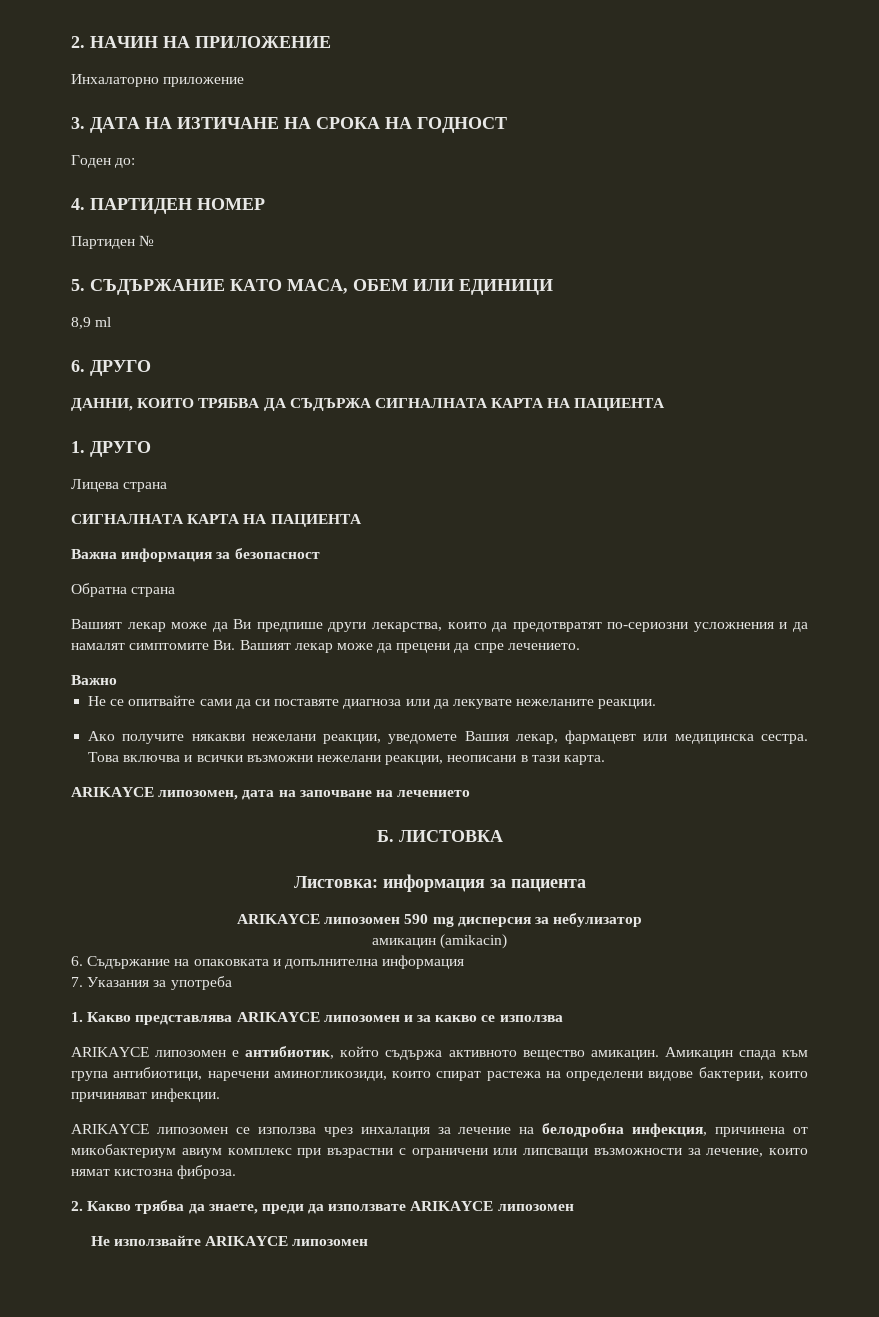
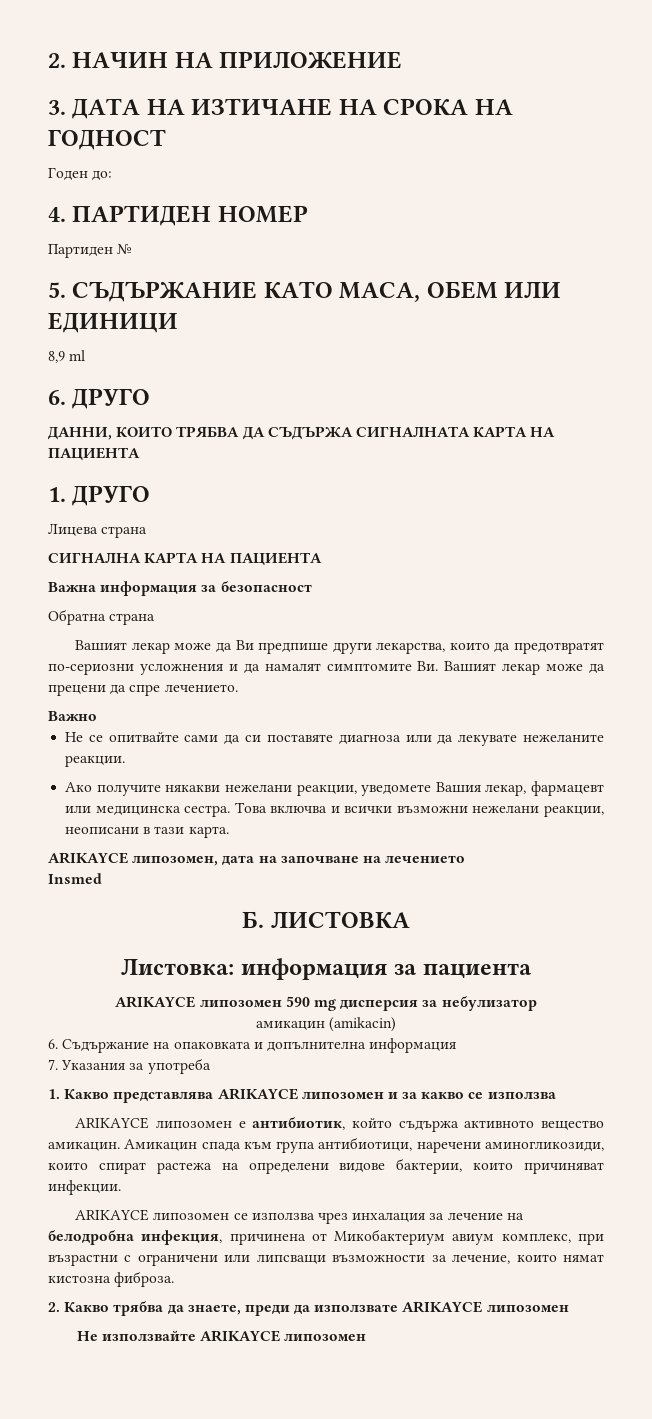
- Инхалаторно приложение
  Лицева страна
- СИГНАЛНАТА КАРТА НА ПАЦИЕНТА
+ СИГНАЛНА КАРТА НА ПАЦИЕНТА
+ Insmed
- ARIKAYCE липозомен се използва чрез инхалация за лечение на белодробна инфекция, причинена от микобактериум авиум комплекс при възрастни с ограничени или липсващи възможности за лечение, които нямат кистозна фиброза.
+ ARIKAYCE липозомен се използва чрез инхалация за лечение на белодробна инфекция, причинена от Микобактериум авиум комплекс, при възрастни с ограничени или липсващи възможности за лечение, които нямат кистозна фиброза.

